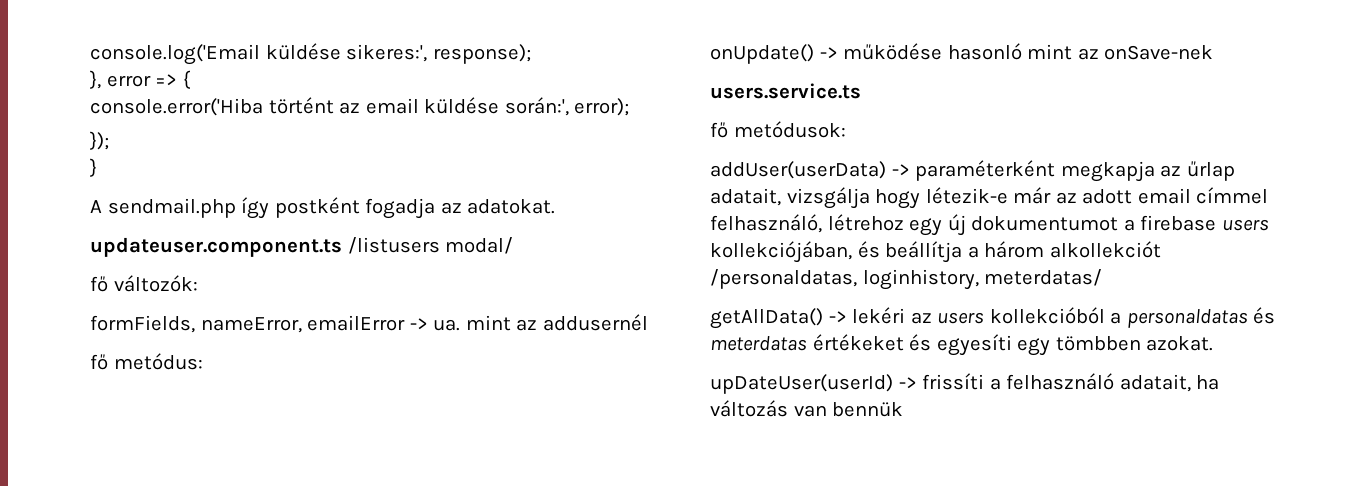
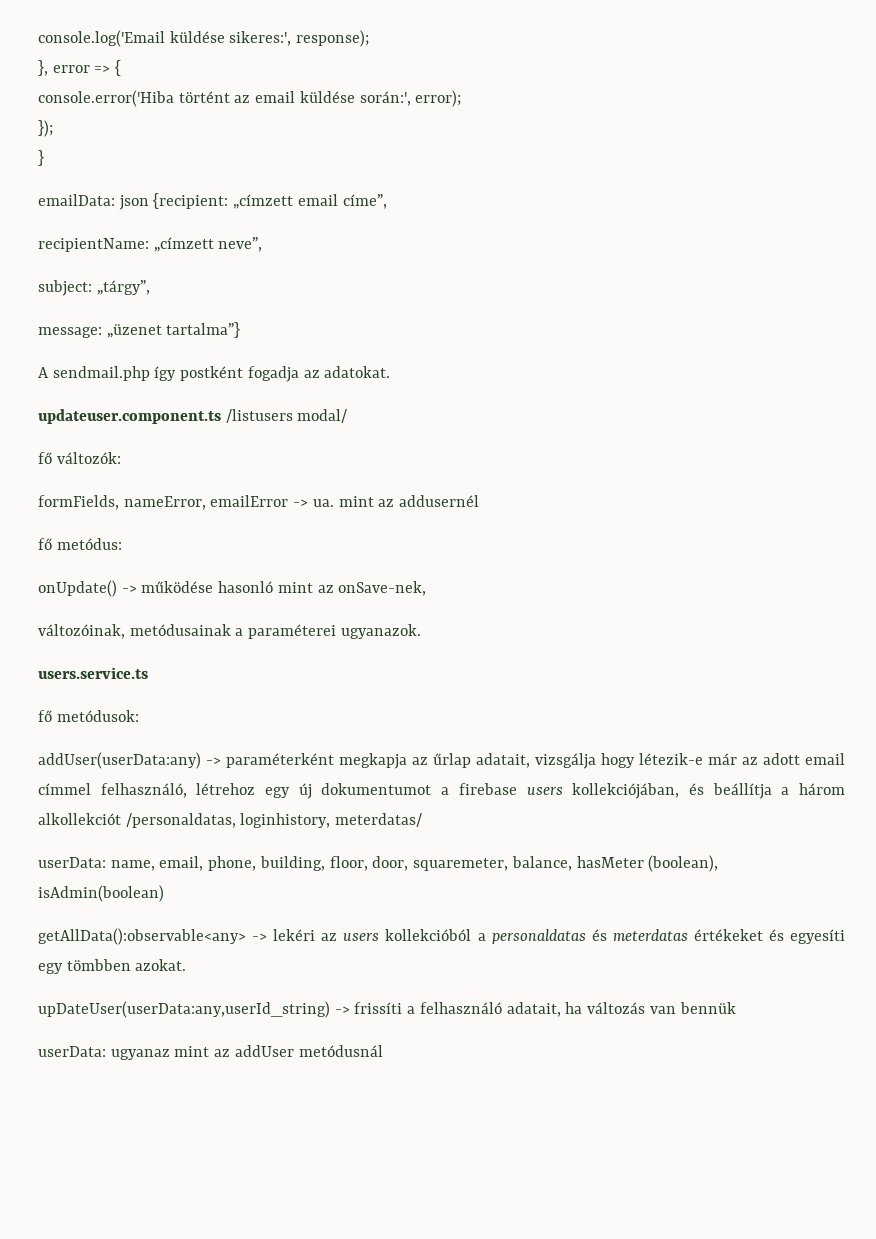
+ emailData: json {recipient: „címzett email címe”,
+ recipientName: „címzett neve”,
+ subject: „tárgy”,
+ message: „üzenet tartalma”}
- onUpdate() -> működése hasonló mint az onSave-nek
+ onUpdate() -> működése hasonló mint az onSave-nek,
+ változóinak, metódusainak a paraméterei ugyanazok.
- addUser(userData) -> paraméterként megkapja az űrlap adatait, vizsgálja hogy létezik-e már az adott email címmel felhasználó, létrehoz egy új dokumentumot a firebase users kollekciójában, és beállítja a három alkollekciót /personaldatas, loginhistory, meterdatas/
+ addUser(userData:any) -> paraméterként megkapja az űrlap adatait, vizsgálja hogy létezik-e már az adott email címmel felhasználó, létrehoz egy új dokumentumot a firebase users kollekciójában, és beállítja a három alkollekciót /personaldatas, loginhistory, meterdatas/
- getAllData() -> lekéri az users kollekcióból a personaldatas és meterdatas értékeket és egyesíti egy tömbben azokat.
+ userData: name, email, phone, building, floor, door, squaremeter, balance, hasMeter (boolean), isAdmin(boolean)
+ getAllData():observable<any> -> lekéri az users kollekcióból a personaldatas és meterdatas értékeket és egyesíti egy tömbben azokat.
- upDateUser(userId) -> frissíti a felhasználó adatait, ha változás van bennük
+ upDateUser(userData:any,userId_string) -> frissíti a felhasználó adatait, ha változás van bennük
+ userData: ugyanaz mint az addUser metódusnál

